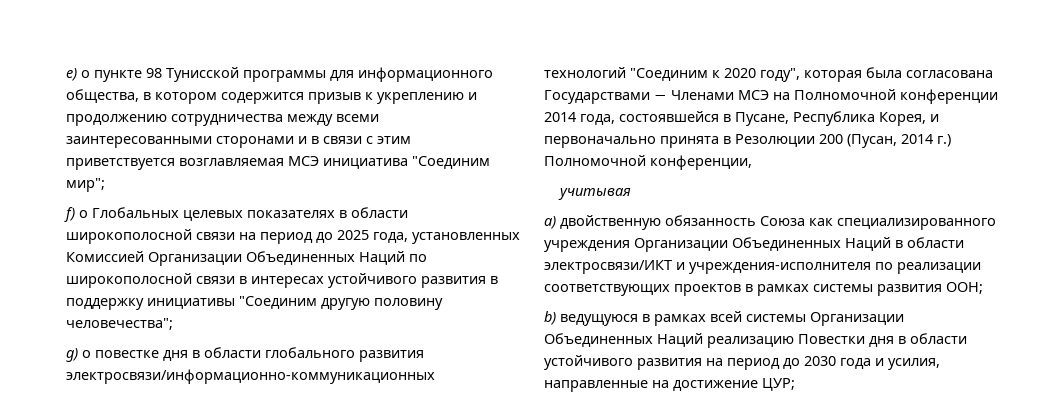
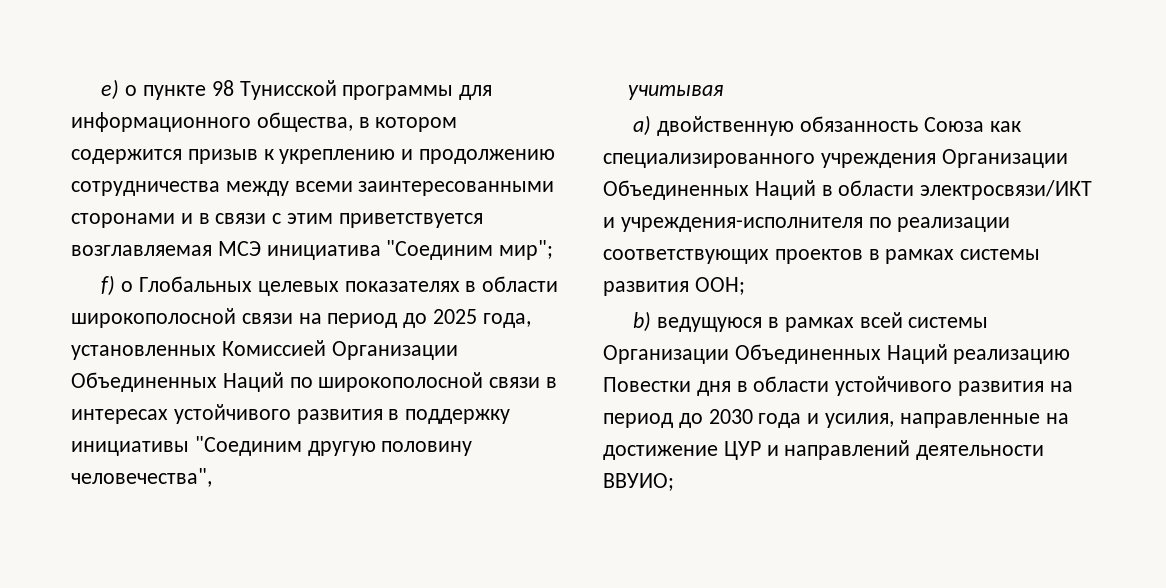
- f) о Глобальных целевых показателях в области широкополосной связи на период до 2025 года, установленных Комиссией Организации Объединенных Наций по широкополосной связи в интересах устойчивого развития в поддержку инициативы "Соединим другую половину человечества";
- g) о повестке дня в области глобального развития электросвязи/информационно-коммуникационных технологий "Соединим к 2020 году", которая была согласована Государствами − Членами МСЭ на Полномочной конференции 2014 года, состоявшейся в Пусане, Республика Корея, и первоначально принята в Резолюции 200 (Пусан, 2014 г.) Полномочной конференции,
+ f) о Глобальных целевых показателях в области широкополосной связи на период до 2025 года, установленных Комиссией Организации Объединенных Наций по широкополосной связи в интересах устойчивого развития в поддержку инициативы "Соединим другую половину человечества",
- b) ведущуюся в рамках всей системы Организации Объединенных Наций реализацию Повестки дня в области устойчивого развития на период до 2030 года и усилия, направленные на достижение ЦУР;
+ b) ведущуюся в рамках всей системы Организации Объединенных Наций реализацию Повестки дня в области устойчивого развития на период до 2030 года и усилия, направленные на достижение ЦУР и направлений деятельности ВВУИО;

